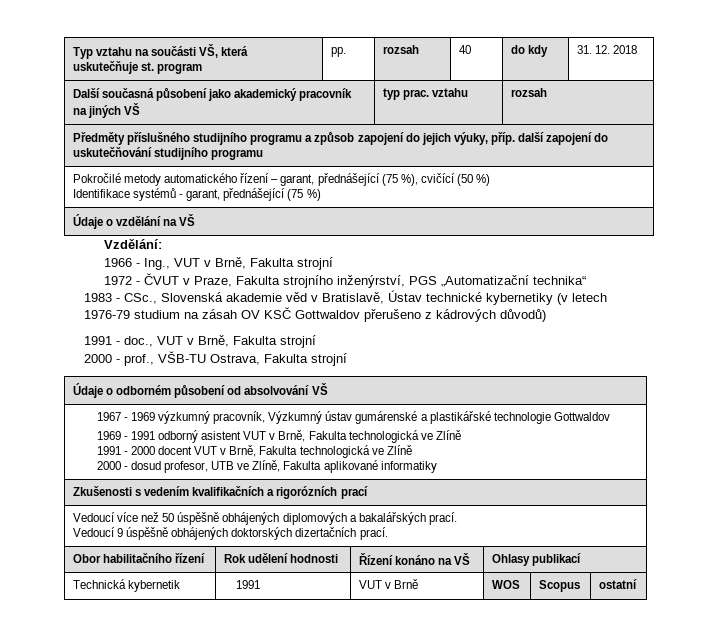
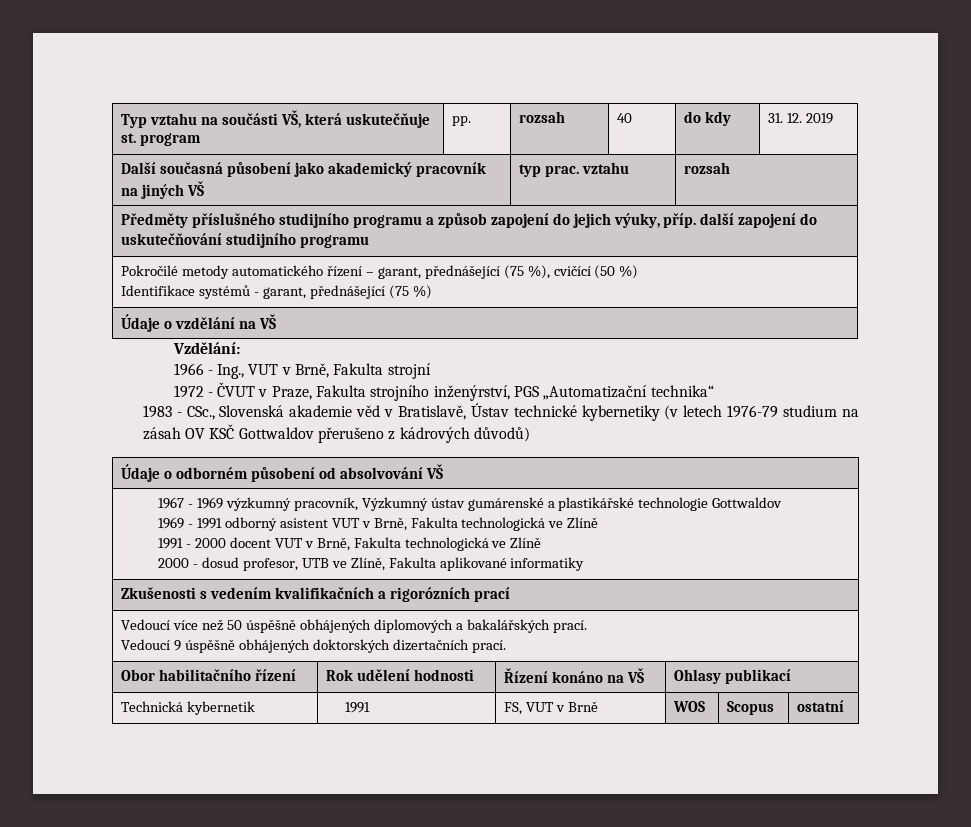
- Typ vztahu na součásti VŠ, která uskutečňuje st. program | pp. | rozsah | 40 | do kdy | 31. 12. 2018
+ Typ vztahu na součásti VŠ, která uskutečňuje st. program | pp. | rozsah | 40 | do kdy | 31. 12. 2019
- 1991 - doc., VUT v Brně, Fakulta strojní
- 2000 - prof., VŠB-TU Ostrava, Fakulta strojní
- Technická kybernetik | 1991 | VUT v Brně | WOS | Scopus | ostatní
+ Technická kybernetik | 1991 | FS, VUT v Brně | WOS | Scopus | ostatní

